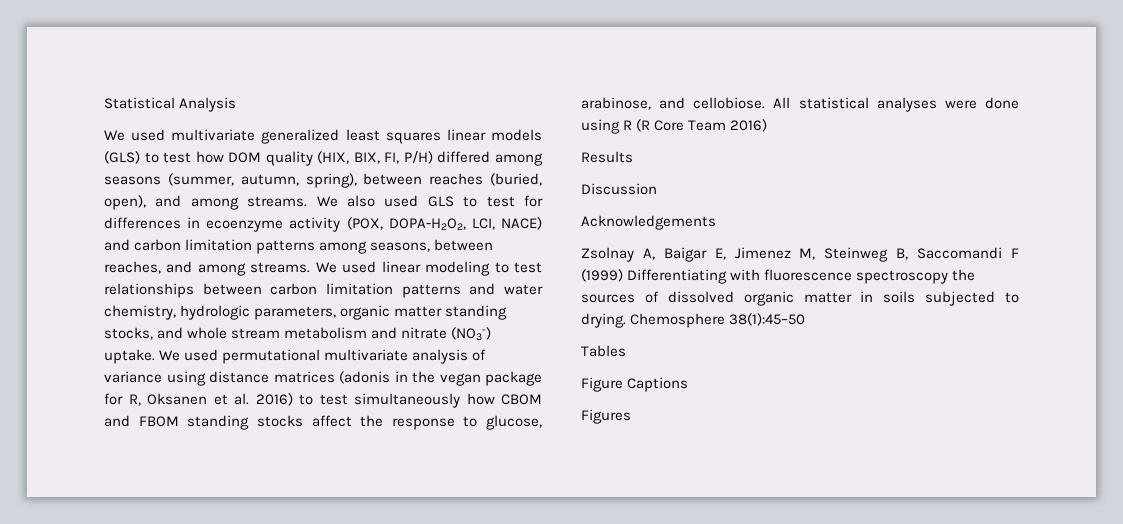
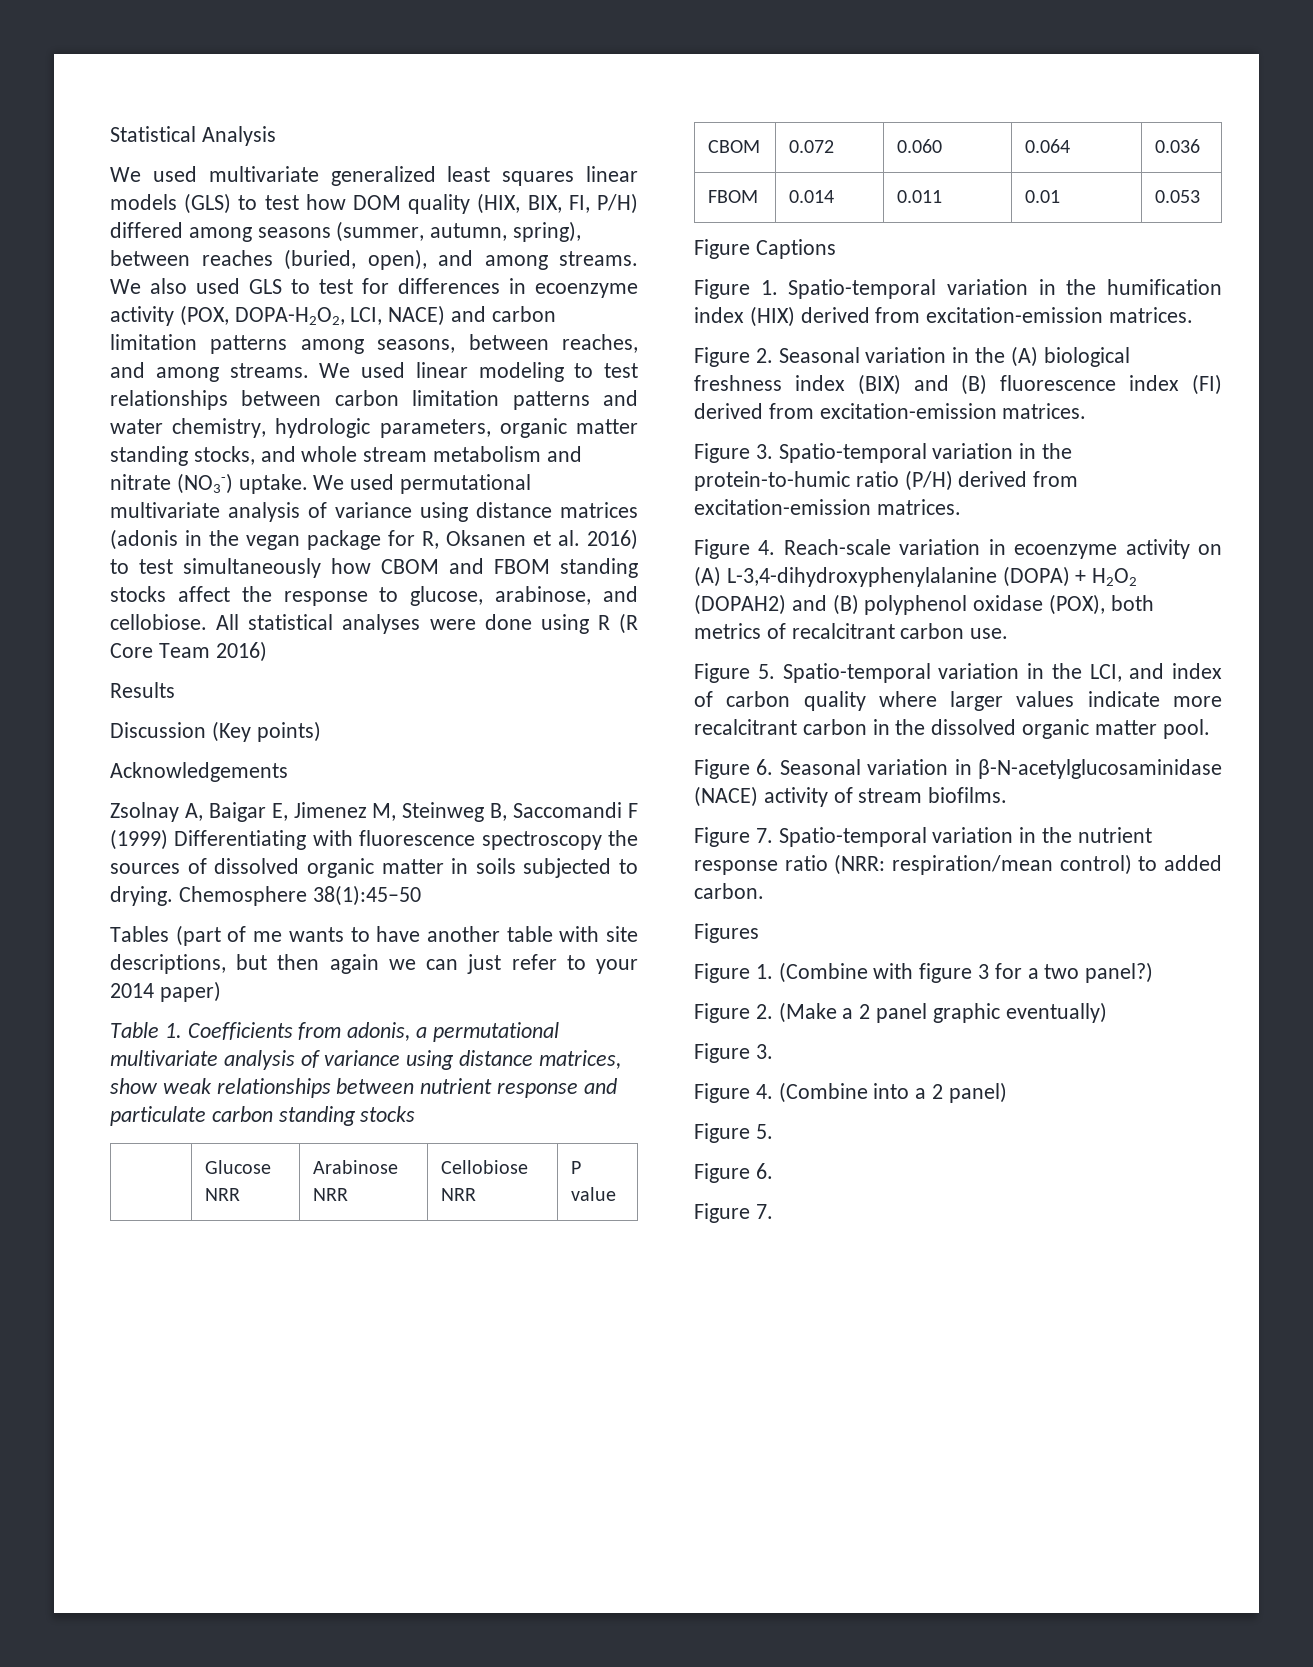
- Discussion
+ Discussion (Key points)
- Tables
+ Tables (part of me wants to have another table with site descriptions, but then again we can just refer to your 2014 paper)
+ Table 1. Coefficients from adonis, a permutational multivariate analysis of variance using distance matrices, show weak relationships between nutrient response and particulate carbon standing stocks
+ | Glucose NRR | Arabinose NRR | Cellobiose NRR | P value
+ CBOM | 0.072 | 0.060 | 0.064 | 0.036
+ FBOM | 0.014 | 0.011 | 0.01 | 0.053
  Figure Captions
+ Figure 1. Spatio-temporal variation in the humification index (HIX) derived from excitation-emission matrices.
+ Figure 2. Seasonal variation in the (A) biological freshness index (BIX) and (B) fluorescence index (FI) derived from excitation-emission matrices.
+ Figure 3. Spatio-temporal variation in the protein-to-humic ratio (P/H) derived from excitation-emission matrices.
+ Figure 4. Reach-scale variation in ecoenzyme activity on (A) L-3,4-dihydroxyphenylalanine (DOPA) + H2O2 (DOPAH2) and (B) polyphenol oxidase (POX), both metrics of recalcitrant carbon use.
+ Figure 5. Spatio-temporal variation in the LCI, and index of carbon quality where larger values indicate more recalcitrant carbon in the dissolved organic matter pool.
+ Figure 6. Seasonal variation in β-N-acetylglucosaminidase (NACE) activity of stream biofilms.
+ Figure 7. Spatio-temporal variation in the nutrient response ratio (NRR: respiration/mean control) to added carbon.
  Figures
+ Figure 1. (Combine with figure 3 for a two panel?)
+ Figure 2. (Make a 2 panel graphic eventually)
+ Figure 3.
+ Figure 4. (Combine into a 2 panel)
+ Figure 5.
+ Figure 6.
+ Figure 7.

